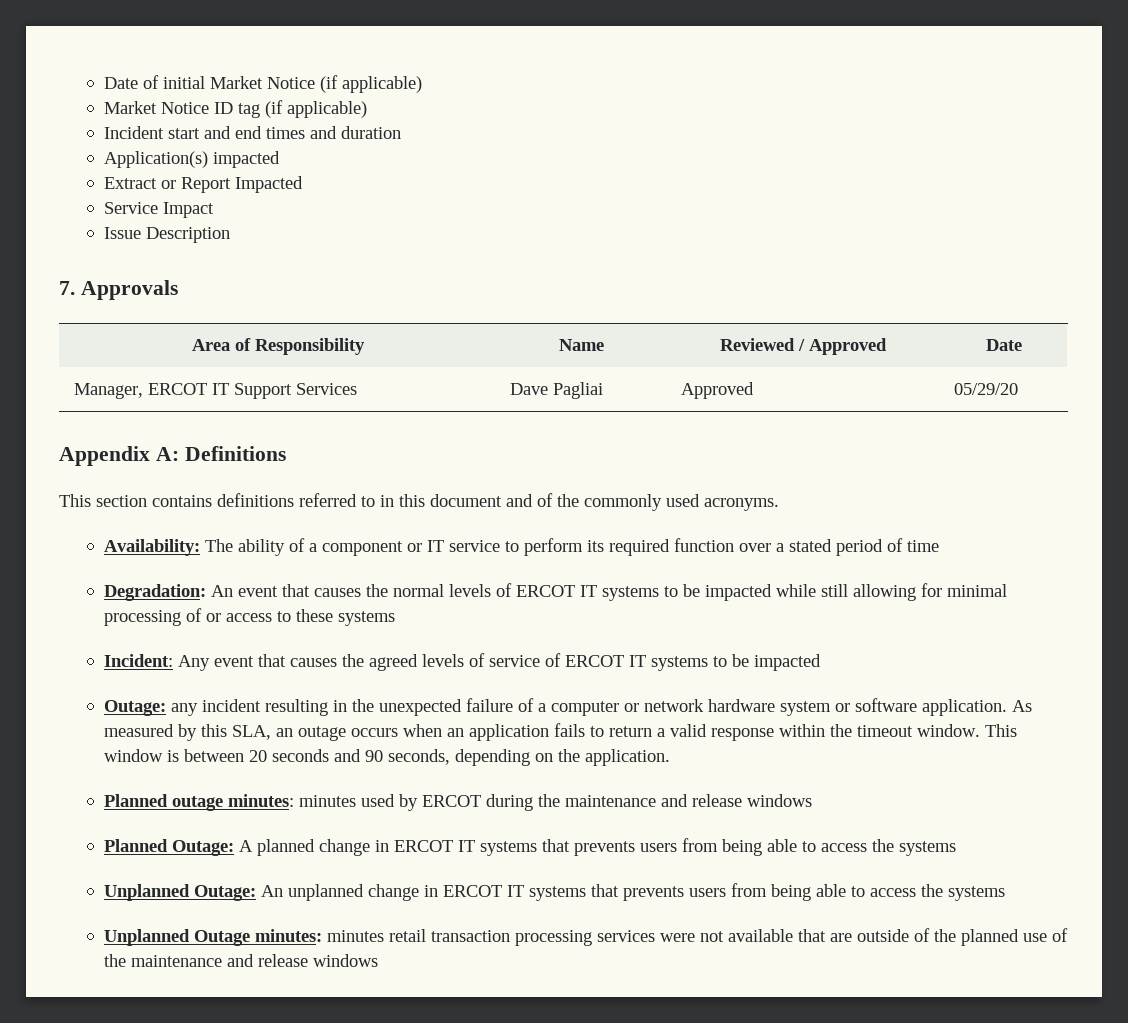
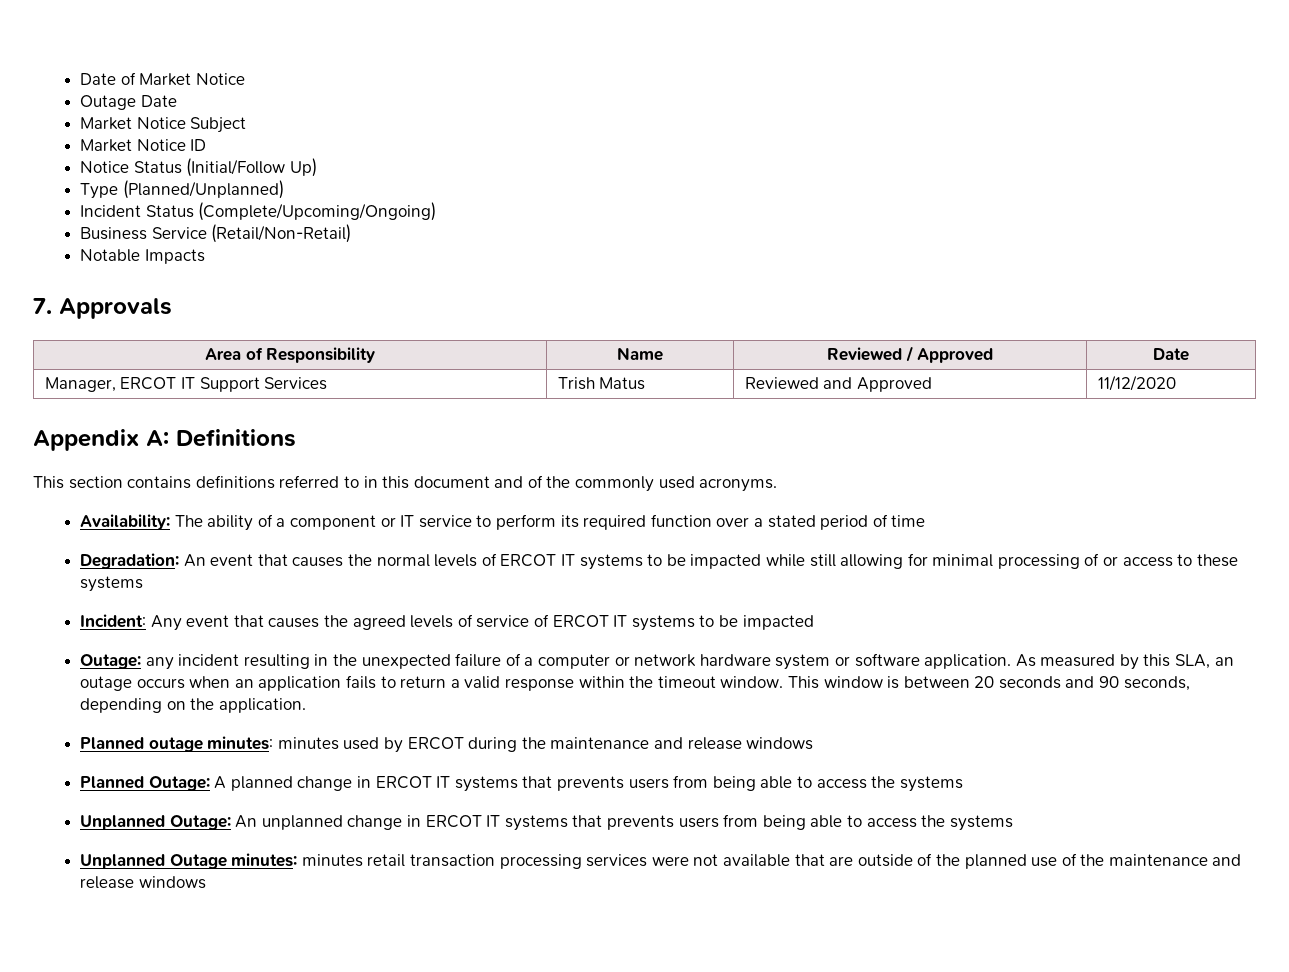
- Date of initial Market Notice (if applicable)
- Market Notice ID tag (if applicable)
- Incident start and end times and duration
- Application(s) impacted
- Extract or Report Impacted
- Service Impact
- Issue Description
+ Date of Market Notice
+ Outage Date
+ Market Notice Subject
+ Market Notice ID
+ Notice Status (Initial/Follow Up)
+ Type (Planned/Unplanned)
+ Incident Status (Complete/Upcoming/Ongoing)
+ Business Service (Retail/Non-Retail)
+ Notable Impacts
- Manager, ERCOT IT Support Services | Dave Pagliai | Approved | 05/29/20
+ Manager, ERCOT IT Support Services | Trish Matus | Reviewed and Approved | 11/12/2020

